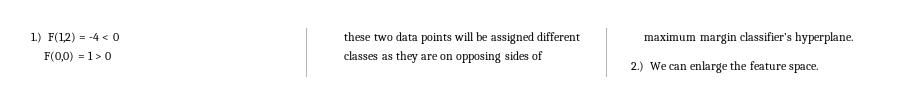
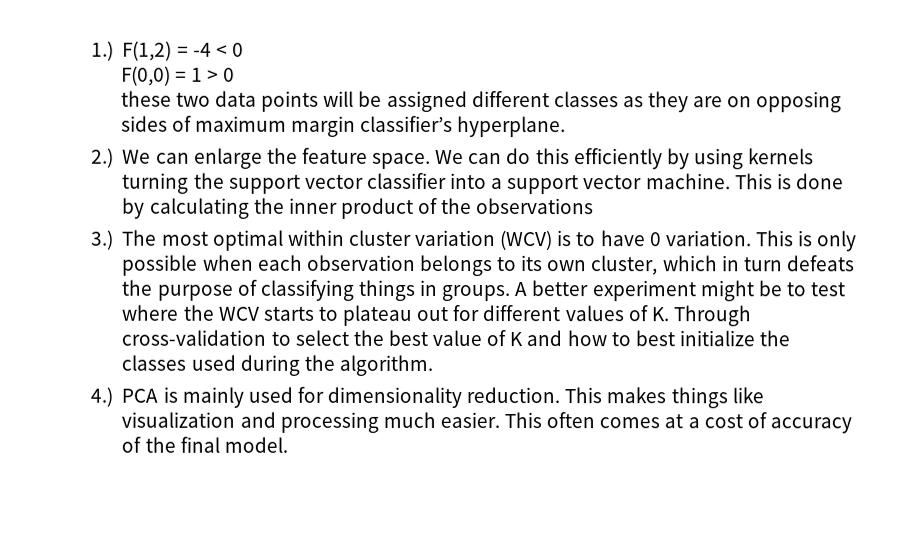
+ We can do this efficiently by using kernels turning the support vector classifier into a support vector machine. This is done by calculating the inner product of the observations
+ 3.) The most optimal within cluster variation (WCV) is to have 0 variation. This is only possible when each observation belongs to its own cluster, which in turn defeats the purpose of classifying things in groups. A better experiment might be to test where the WCV starts to plateau out for different values of K. Through cross-validation to select the best value of K and how to best initialize the classes used during the algorithm.
+ 4.) PCA is mainly used for dimensionality reduction. This makes things like visualization and processing much easier. This often comes at a cost of accuracy of the final model.

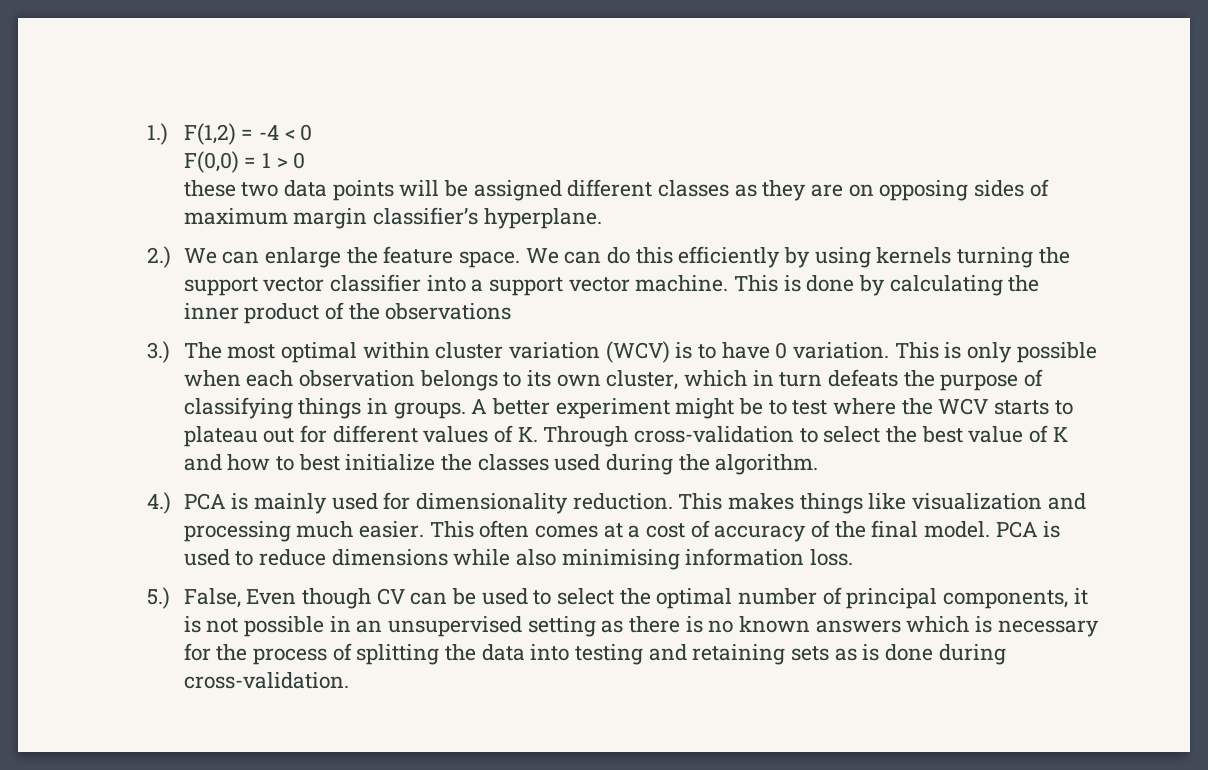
+ PCA is used to reduce dimensions while also minimising information loss.
+ 5.) False, Even though CV can be used to select the optimal number of principal components, it is not possible in an unsupervised setting as there is no known answers which is necessary for the process of splitting the data into testing and retaining sets as is done during cross-validation.

